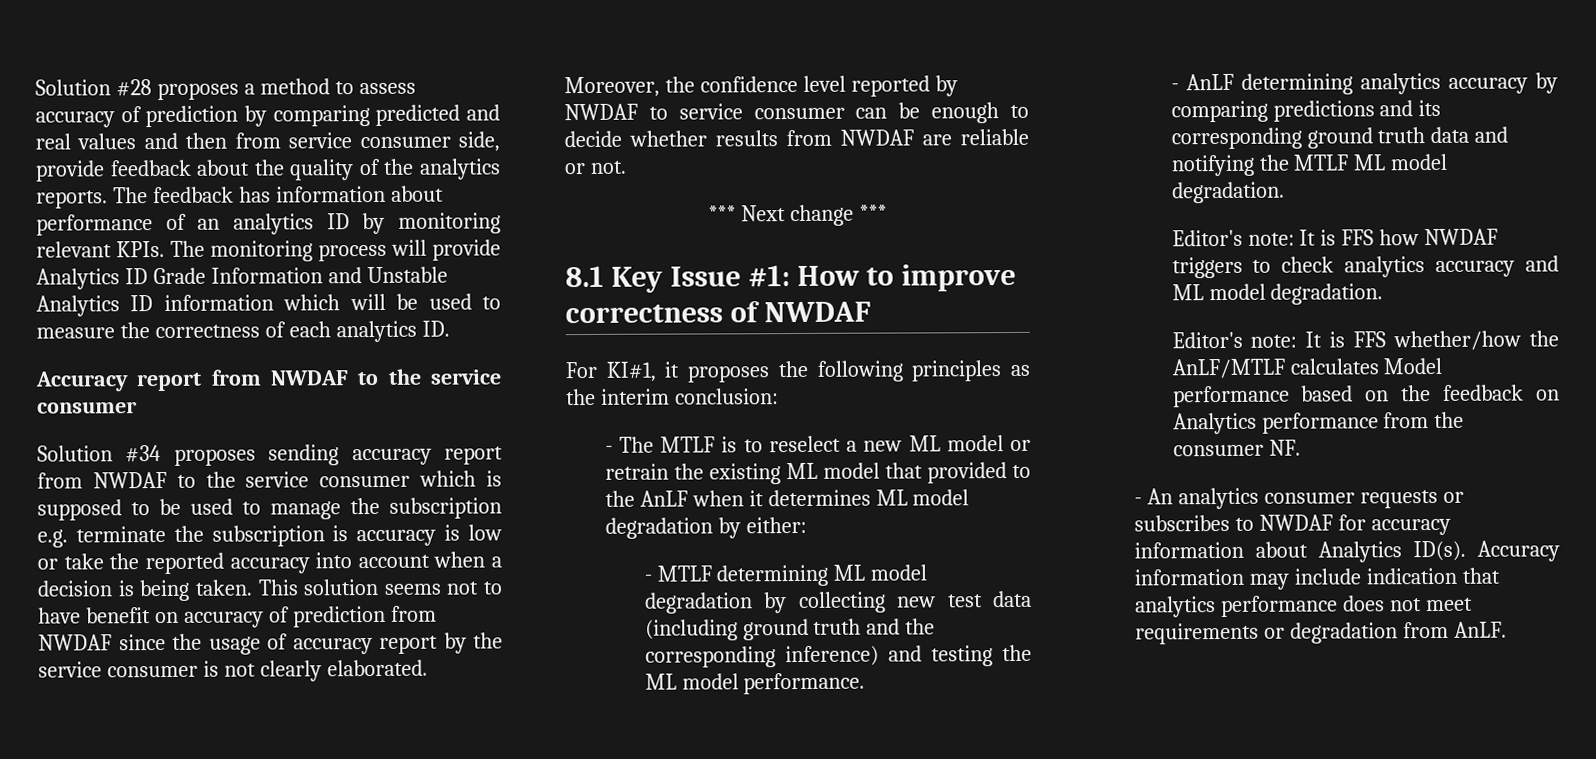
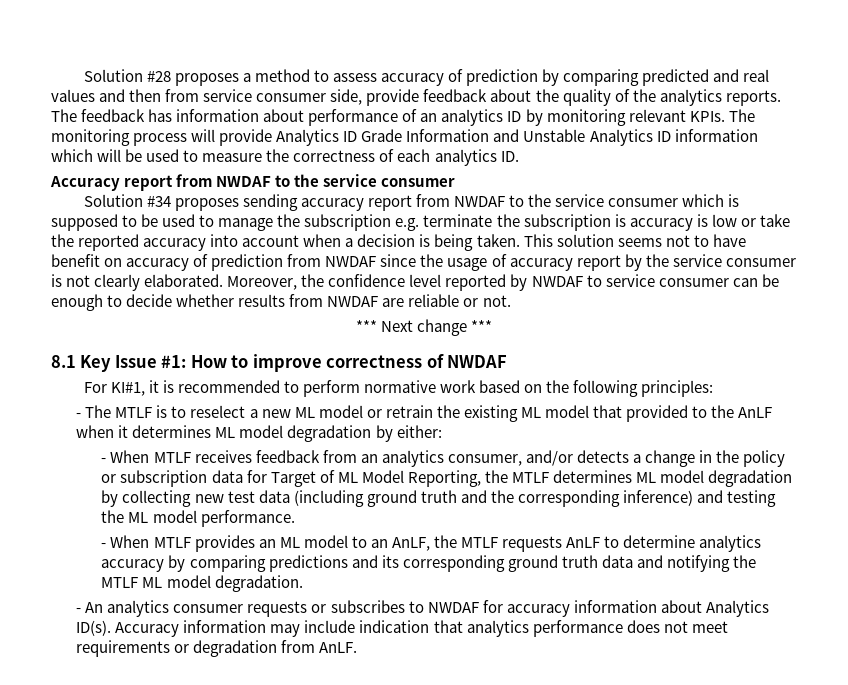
- For KI#1, it proposes the following principles as the interim conclusion:
+ For KI#1, it is recommended to perform normative work based on the following principles:
- - MTLF determining ML model degradation by collecting new test data (including ground truth and the corresponding inference) and testing the ML model performance.
+ - When MTLF receives feedback from an analytics consumer, and/or detects a change in the policy or subscription data for Target of ML Model Reporting, the MTLF determines ML model degradation by collecting new test data (including ground truth and the corresponding inference) and testing the ML model performance.
- - AnLF determining analytics accuracy by comparing predictions and its corresponding ground truth data and notifying the MTLF ML model degradation.
+ - When MTLF provides an ML model to an AnLF, the MTLF requests AnLF to determine analytics accuracy by comparing predictions and its corresponding ground truth data and notifying the MTLF ML model degradation.
- Editor's note: It is FFS how NWDAF triggers to check analytics accuracy and ML model degradation.
- Editor's note: It is FFS whether/how the AnLF/MTLF calculates Model performance based on the feedback on Analytics performance from the consumer NF.

